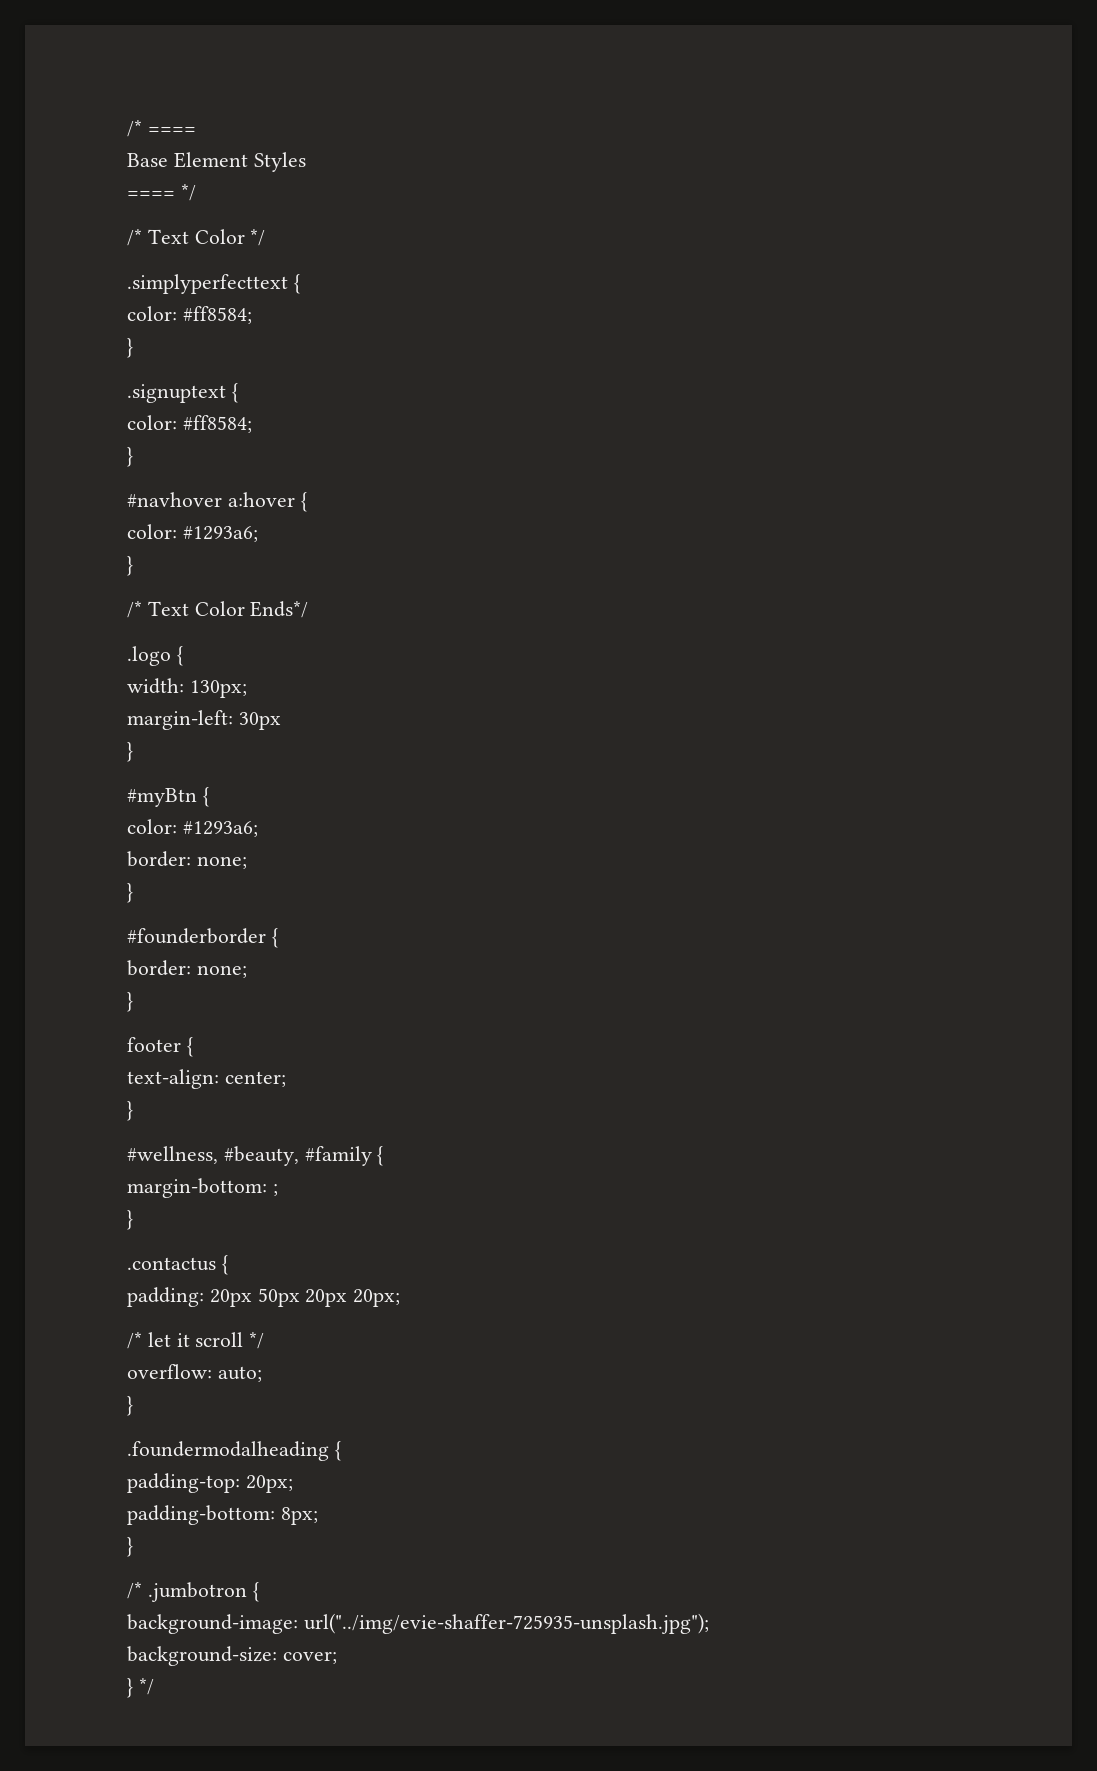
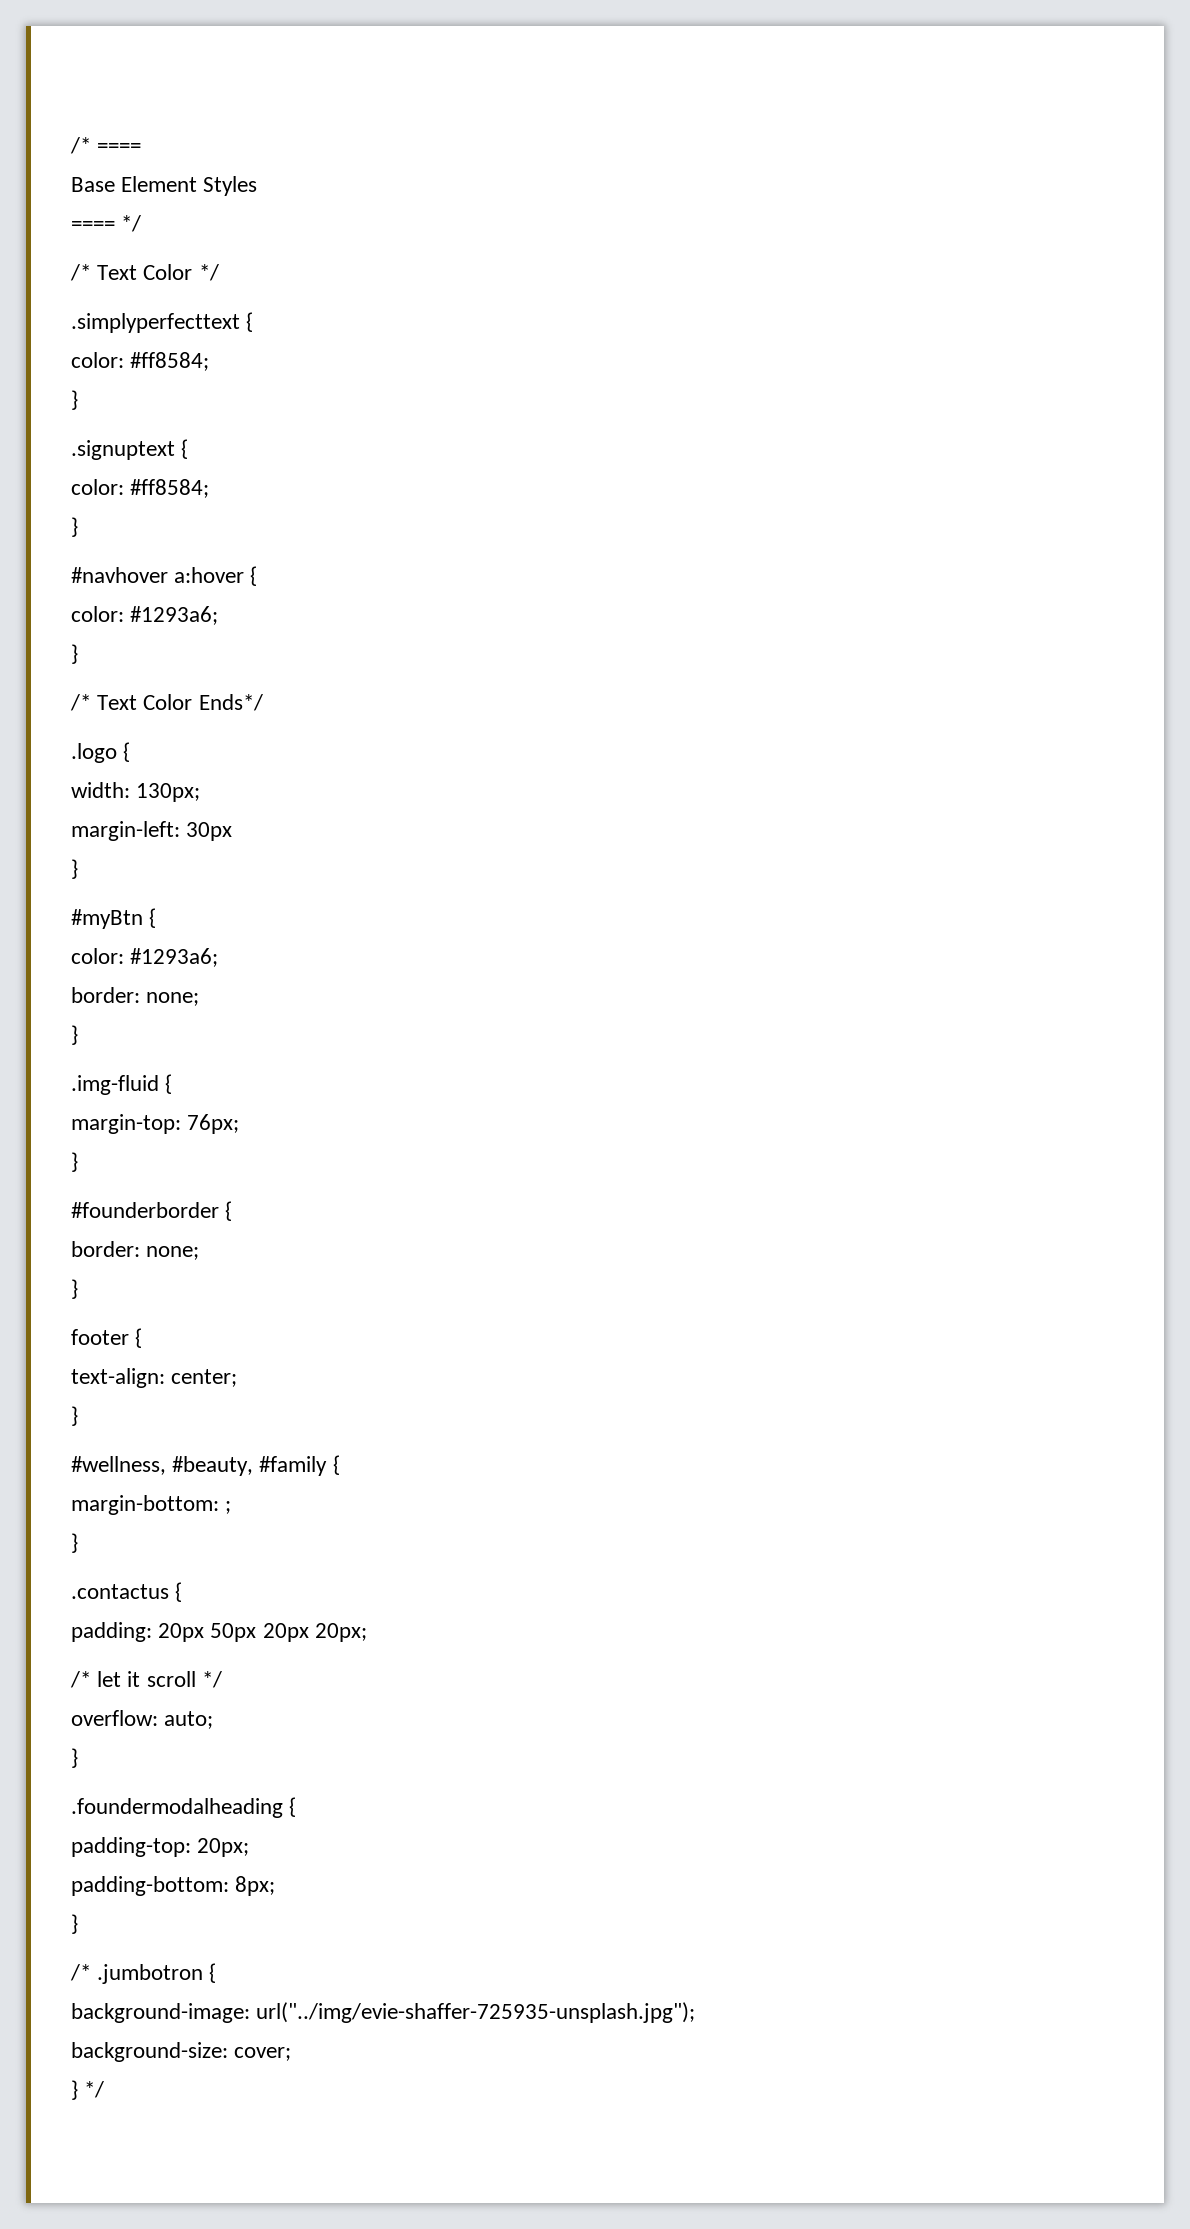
+ .img-fluid {
+ margin-top: 76px;
+ }

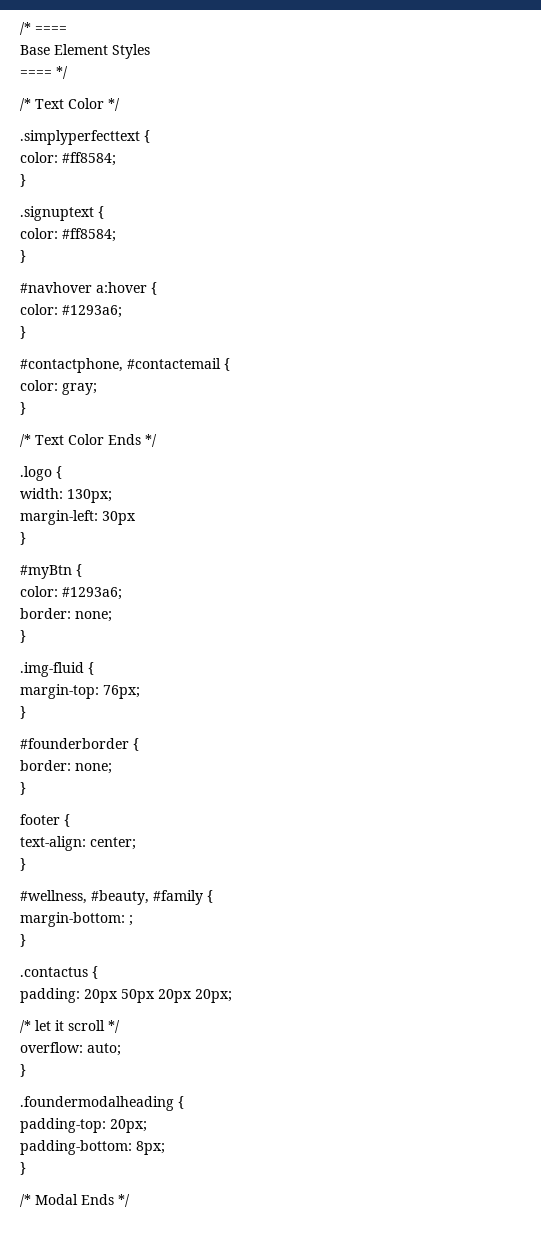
- /* Text Color Ends*/
+ #contactphone, #contactemail {
+ color: gray;
+ }
+ /* Text Color Ends */
- /* .jumbotron {
- background-image: url("../img/evie-shaffer-725935-unsplash.jpg");
- background-size: cover;
- } */
+ /* Modal Ends */

